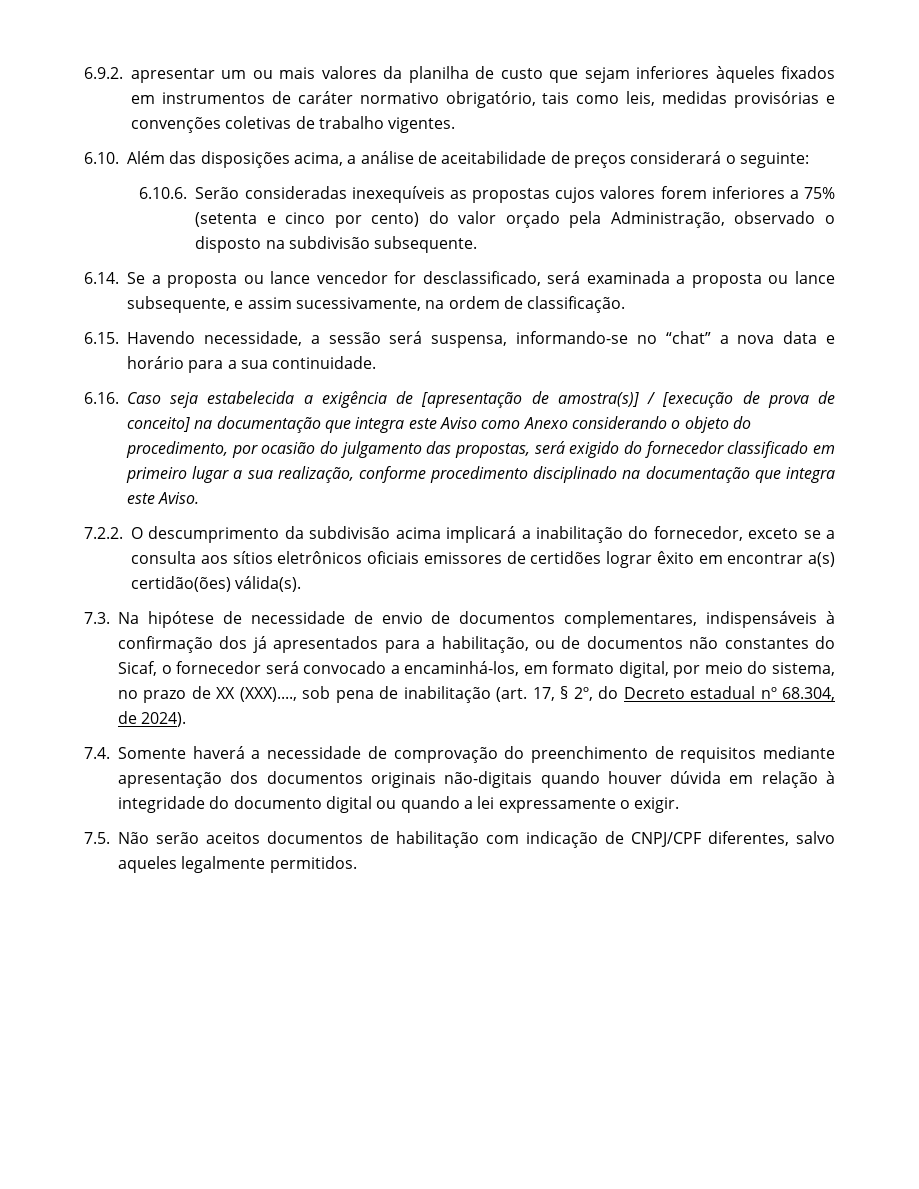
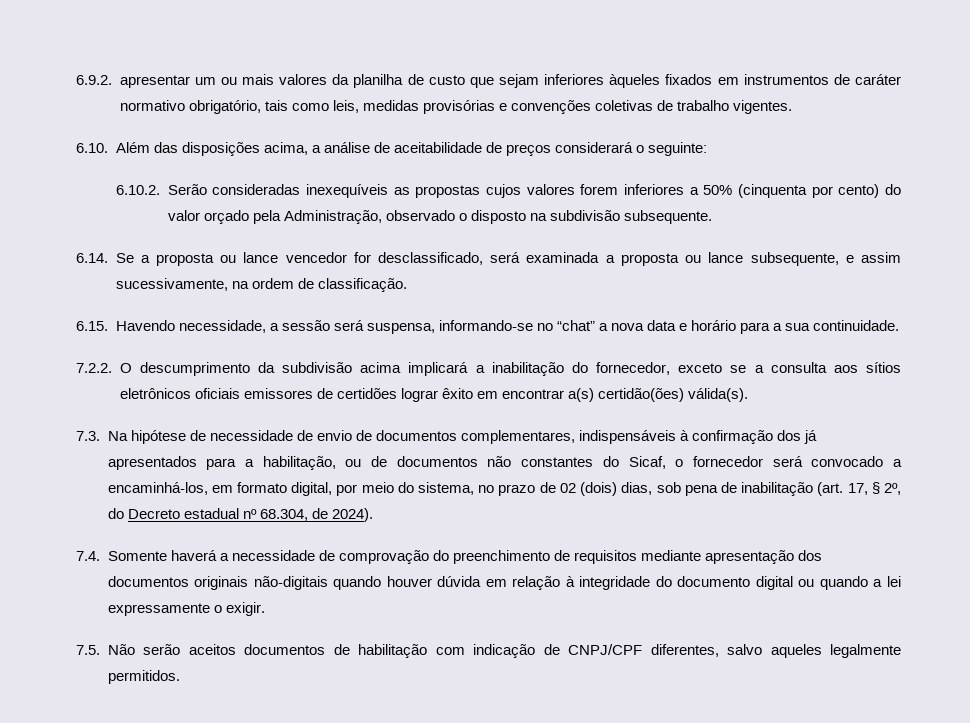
- 6.10.6. Serão consideradas inexequíveis as propostas cujos valores forem inferiores a 75% (setenta e cinco por cento) do valor orçado pela Administração, observado o disposto na subdivisão subsequente.
+ 6.10.2. Serão consideradas inexequíveis as propostas cujos valores forem inferiores a 50% (cinquenta por cento) do valor orçado pela Administração, observado o disposto na subdivisão subsequente.
- 6.16. Caso seja estabelecida a exigência de [apresentação de amostra(s)] / [execução de prova de conceito] na documentação que integra este Aviso como Anexo considerando o objeto do procedimento, por ocasião do julgamento das propostas, será exigido do fornecedor classificado em primeiro lugar a sua realização, conforme procedimento disciplinado na documentação que integra este Aviso.
- 7.3. Na hipótese de necessidade de envio de documentos complementares, indispensáveis à confirmação dos já apresentados para a habilitação, ou de documentos não constantes do Sicaf, o fornecedor será convocado a encaminhá-los, em formato digital, por meio do sistema, no prazo de XX (XXX)...., sob pena de inabilitação (art. 17, § 2º, do Decreto estadual nº 68.304, de 2024).
+ 7.3. Na hipótese de necessidade de envio de documentos complementares, indispensáveis à confirmação dos já apresentados para a habilitação, ou de documentos não constantes do Sicaf, o fornecedor será convocado a encaminhá-los, em formato digital, por meio do sistema, no prazo de 02 (dois) dias, sob pena de inabilitação (art. 17, § 2º, do Decreto estadual nº 68.304, de 2024).

